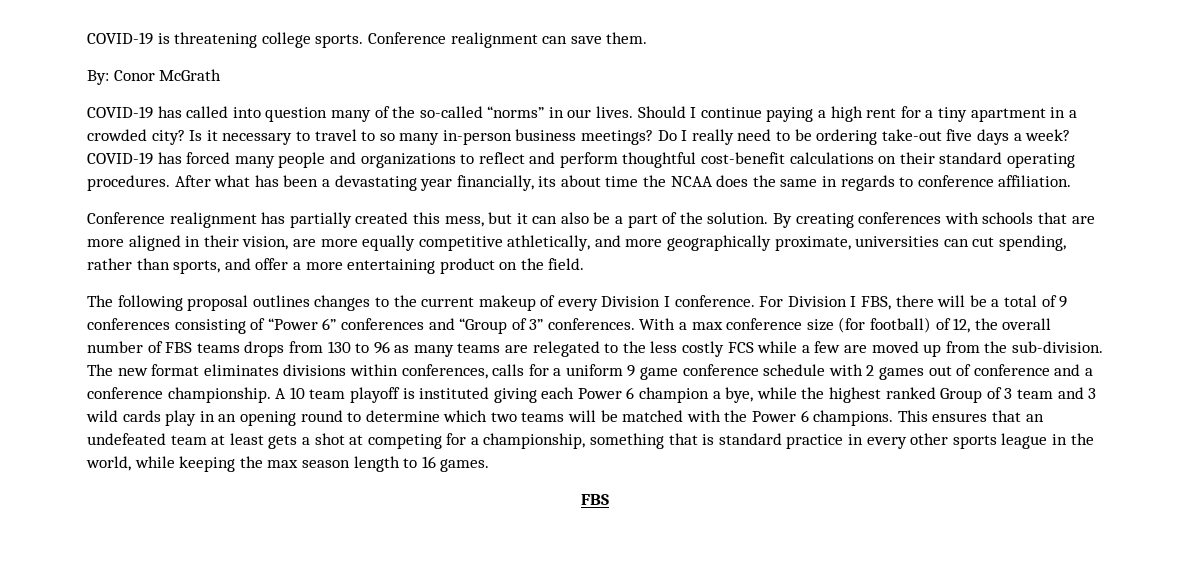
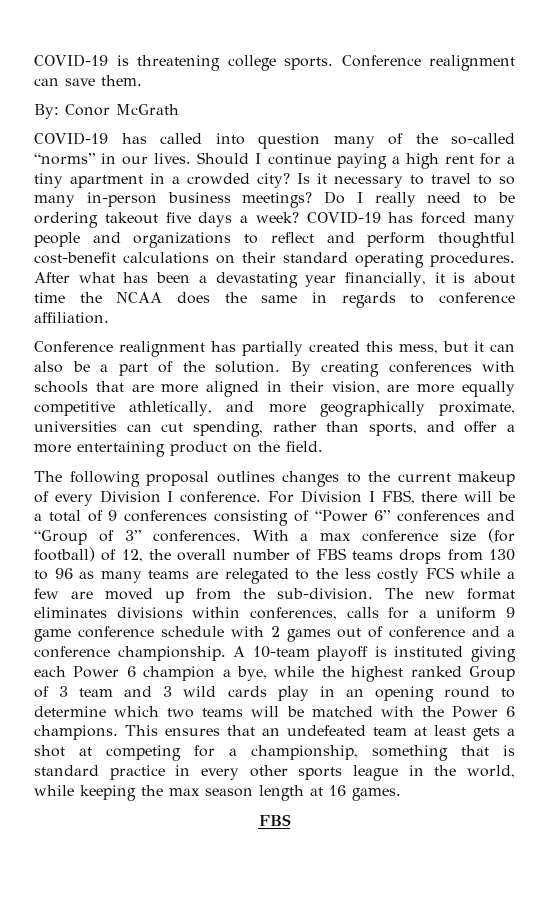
- Do I really need to be ordering take-out five days a week?
+ Do I really need to be ordering takeout five days a week?
- After what has been a devastating year financially, its about time the NCAA does the same in regards to conference affiliation.
+ After what has been a devastating year financially, it is about time the NCAA does the same in regards to conference affiliation.
- A 10 team playoff is instituted giving each Power 6 champion a bye, while the highest ranked Group of 3 team and 3 wild cards play in an opening round to determine which two teams will be matched with the Power 6 champions.
+ A 10-team playoff is instituted giving each Power 6 champion a bye, while the highest ranked Group of 3 team and 3 wild cards play in an opening round to determine which two teams will be matched with the Power 6 champions.
- This ensures that an undefeated team at least gets a shot at competing for a championship, something that is standard practice in every other sports league in the world, while keeping the max season length to 16 games.
+ This ensures that an undefeated team at least gets a shot at competing for a championship, something that is standard practice in every other sports league in the world, while keeping the max season length at 16 games.

